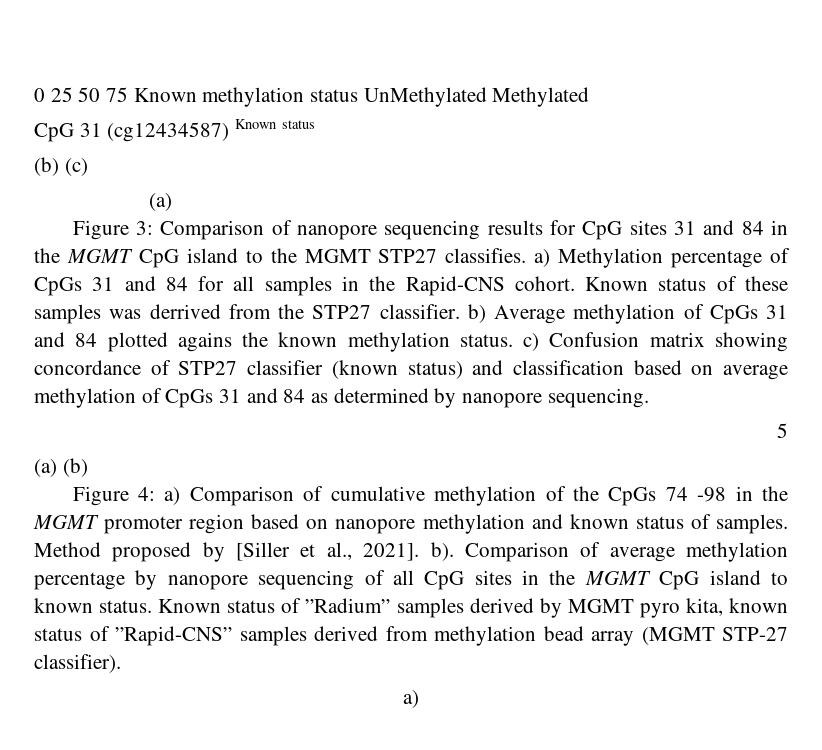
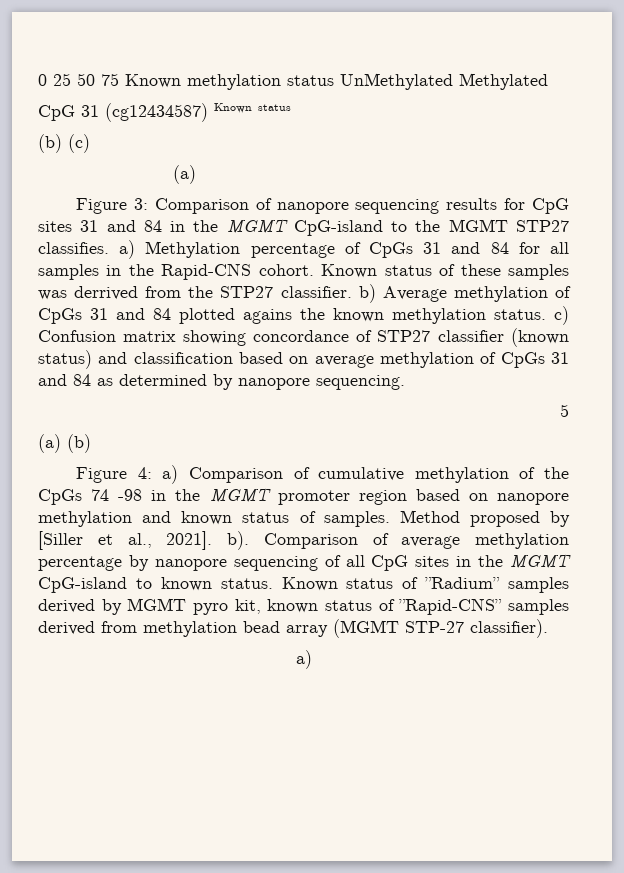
- Figure 3: Comparison of nanopore sequencing results for CpG sites 31 and 84 in the MGMT CpG island to the MGMT STP27 classifies. a) Methylation percentage of CpGs 31 and 84 for all samples in the Rapid-CNS cohort.
+ Figure 3: Comparison of nanopore sequencing results for CpG sites 31 and 84 in the MGMT CpG-island to the MGMT STP27 classifies. a) Methylation percentage of CpGs 31 and 84 for all samples in the Rapid-CNS cohort.
- Comparison of average methylation percentage by nanopore sequencing of all CpG sites in the MGMT CpG island to known status.
+ Comparison of average methylation percentage by nanopore sequencing of all CpG sites in the MGMT CpG-island to known status.
- Known status of ”Radium” samples derived by MGMT pyro kita, known status of ”Rapid-CNS” samples derived from methylation bead array (MGMT STP-27 classifier).
+ Known status of ”Radium” samples derived by MGMT pyro kit, known status of ”Rapid-CNS” samples derived from methylation bead array (MGMT STP-27 classifier).

